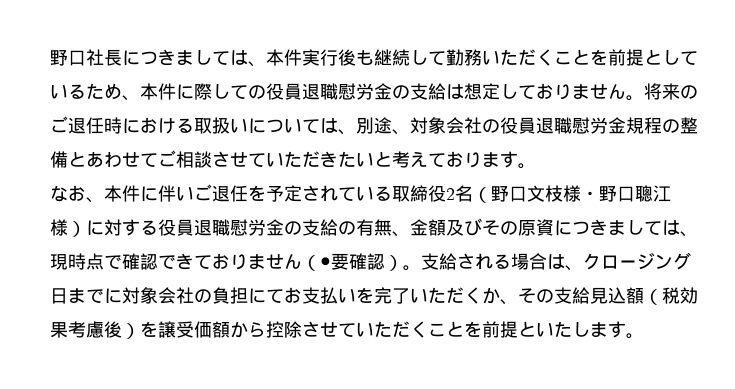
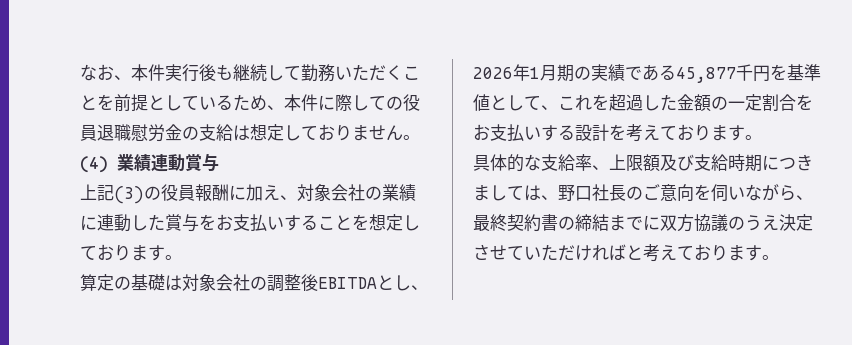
- 野口社長につきましては、本件実行後も継続して勤務いただくことを前提としているため、本件に際しての役員退職慰労金の支給は想定しておりません。将来のご退任時における取扱いについては、別途、対象会社の役員退職慰労金規程の整備とあわせてご相談させていただきたいと考えております。
+ なお、本件実行後も継続して勤務いただくことを前提としているため、本件に際しての役員退職慰労金の支給は想定しておりません。
+ (4)業績連動賞与
+ 上記(3)の役員報酬に加え、対象会社の業績に連動した賞与をお支払いすることを想定しております。
+ 算定の基礎は対象会社の調整後EBITDAとし、2026年1月期の実績である45,877千円を基準値として、これを超過した金額の一定割合をお支払いする設計を考えております。
+ 具体的な支給率、上限額及び支給時期につきましては、野口社長のご意向を伺いながら、最終契約書の締結までに双方協議のうえ決定させていただければと考えております。
- なお、本件に伴いご退任を予定されている取締役2名（野口文枝様・野口聰江様）に対する役員退職慰労金の支給の有無、金額及びその原資につきましては、現時点で確認できておりません（●要確認）。支給される場合は、クロージング日までに対象会社の負担にてお支払いを完了いただくか、その支給見込額（税効果考慮後）を譲受価額から控除させていただくことを前提といたします。

